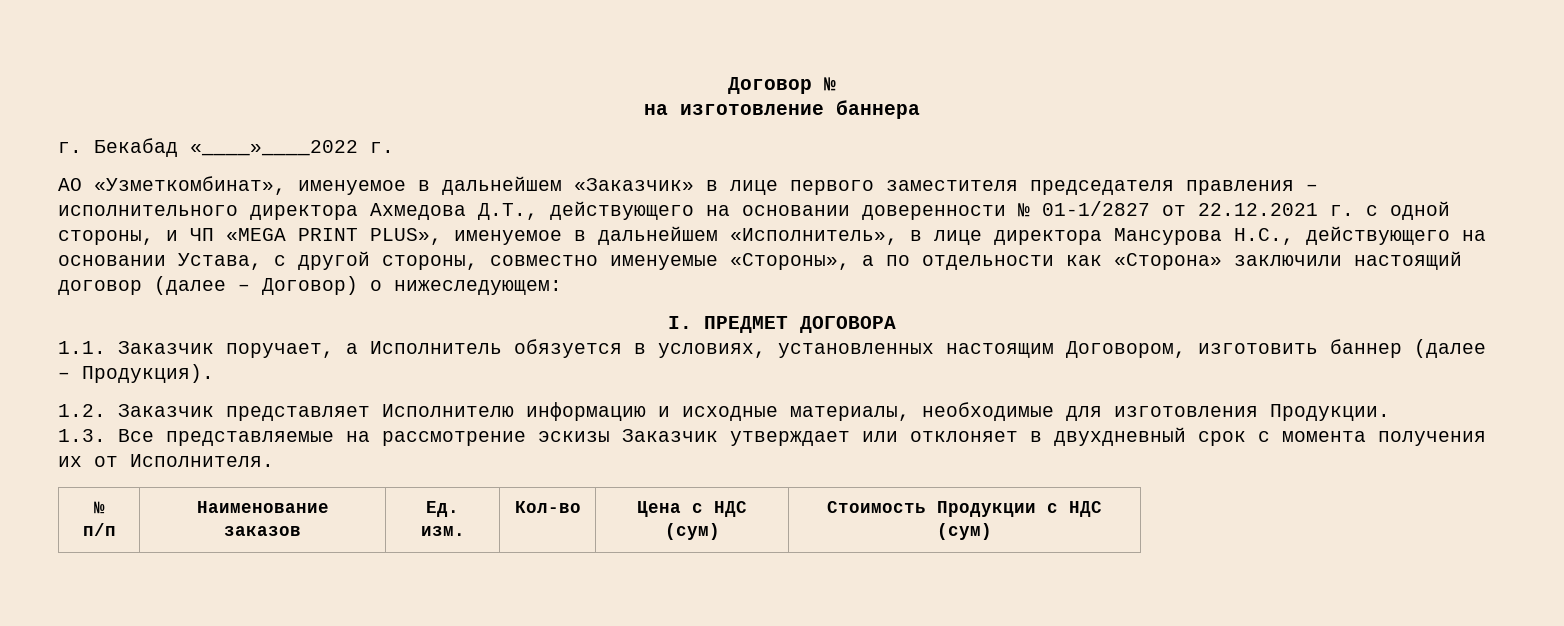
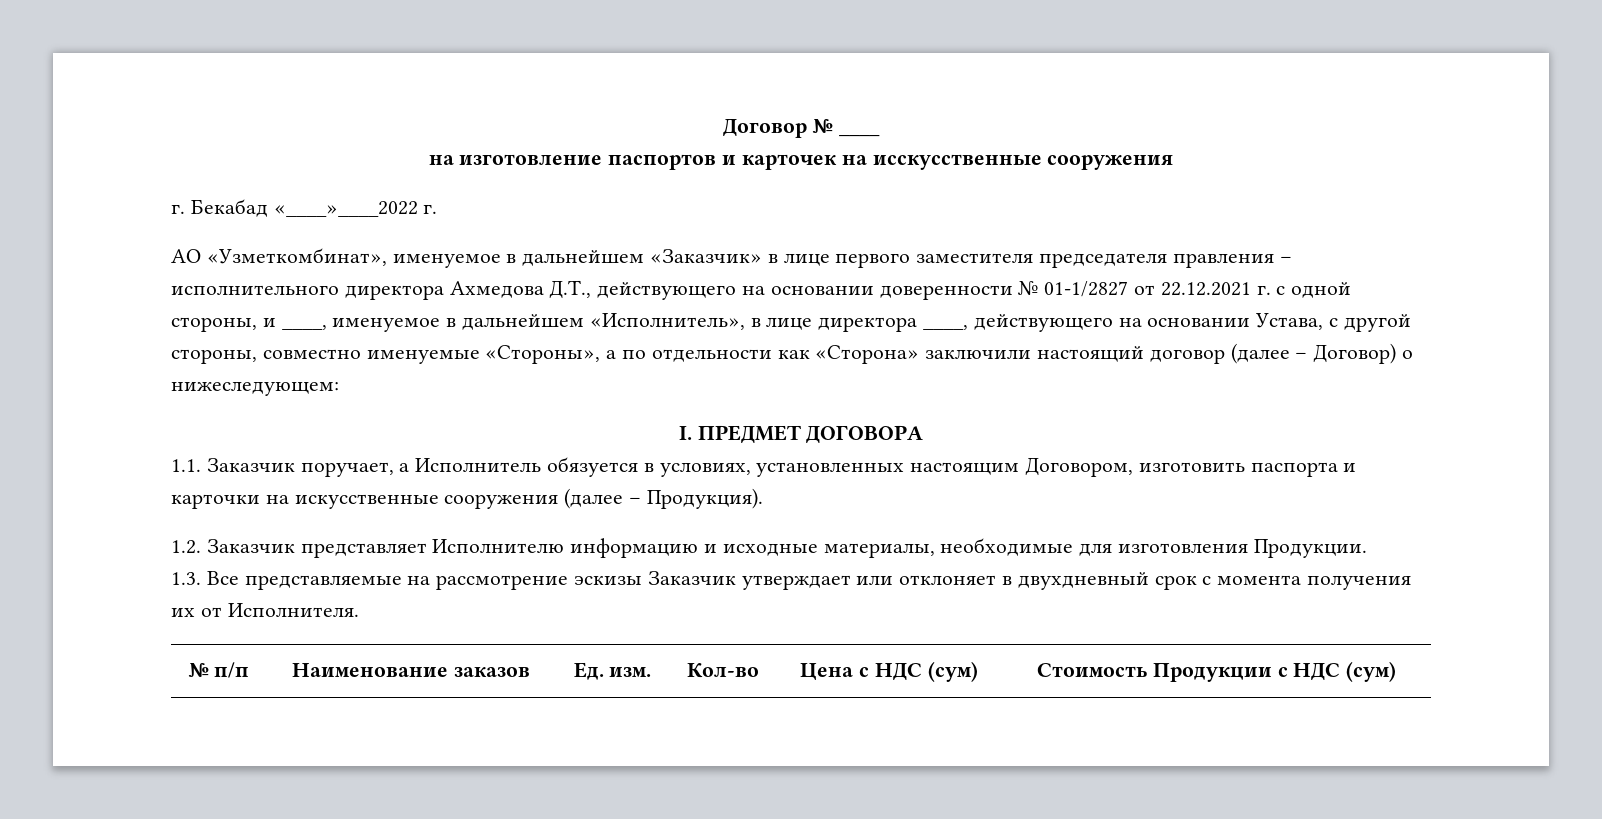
- Договор №
+ Договор № ____
- на изготовление баннера
+ на изготовление паспортов и карточек на исскусственные сооружения
- АО «Узметкомбинат», именуемое в дальнейшем «Заказчик» в лице первого заместителя председателя правления – исполнительного директора Ахмедова Д.Т., действующего на основании доверенности № 01-1/2827 от 22.12.2021 г. с одной стороны, и ЧП «MEGA PRINT PLUS», именуемое в дальнейшем «Исполнитель», в лице директора Мансурова Н.С., действующего на основании Устава, с другой стороны, совместно именуемые «Стороны», а по отдельности как «Сторона» заключили настоящий договор (далее – Договор) о нижеследующем:
+ АО «Узметкомбинат», именуемое в дальнейшем «Заказчик» в лице первого заместителя председателя правления – исполнительного директора Ахмедова Д.Т., действующего на основании доверенности № 01-1/2827 от 22.12.2021 г. с одной стороны, и ____, именуемое в дальнейшем «Исполнитель», в лице директора ____, действующего на основании Устава, с другой стороны, совместно именуемые «Стороны», а по отдельности как «Сторона» заключили настоящий договор (далее – Договор) о нижеследующем:
- 1.1. Заказчик поручает, а Исполнитель обязуется в условиях, установленных настоящим Договором, изготовить баннер (далее – Продукция).
+ 1.1. Заказчик поручает, а Исполнитель обязуется в условиях, установленных настоящим Договором, изготовить паспорта и карточки на искусственные сооружения (далее – Продукция).

